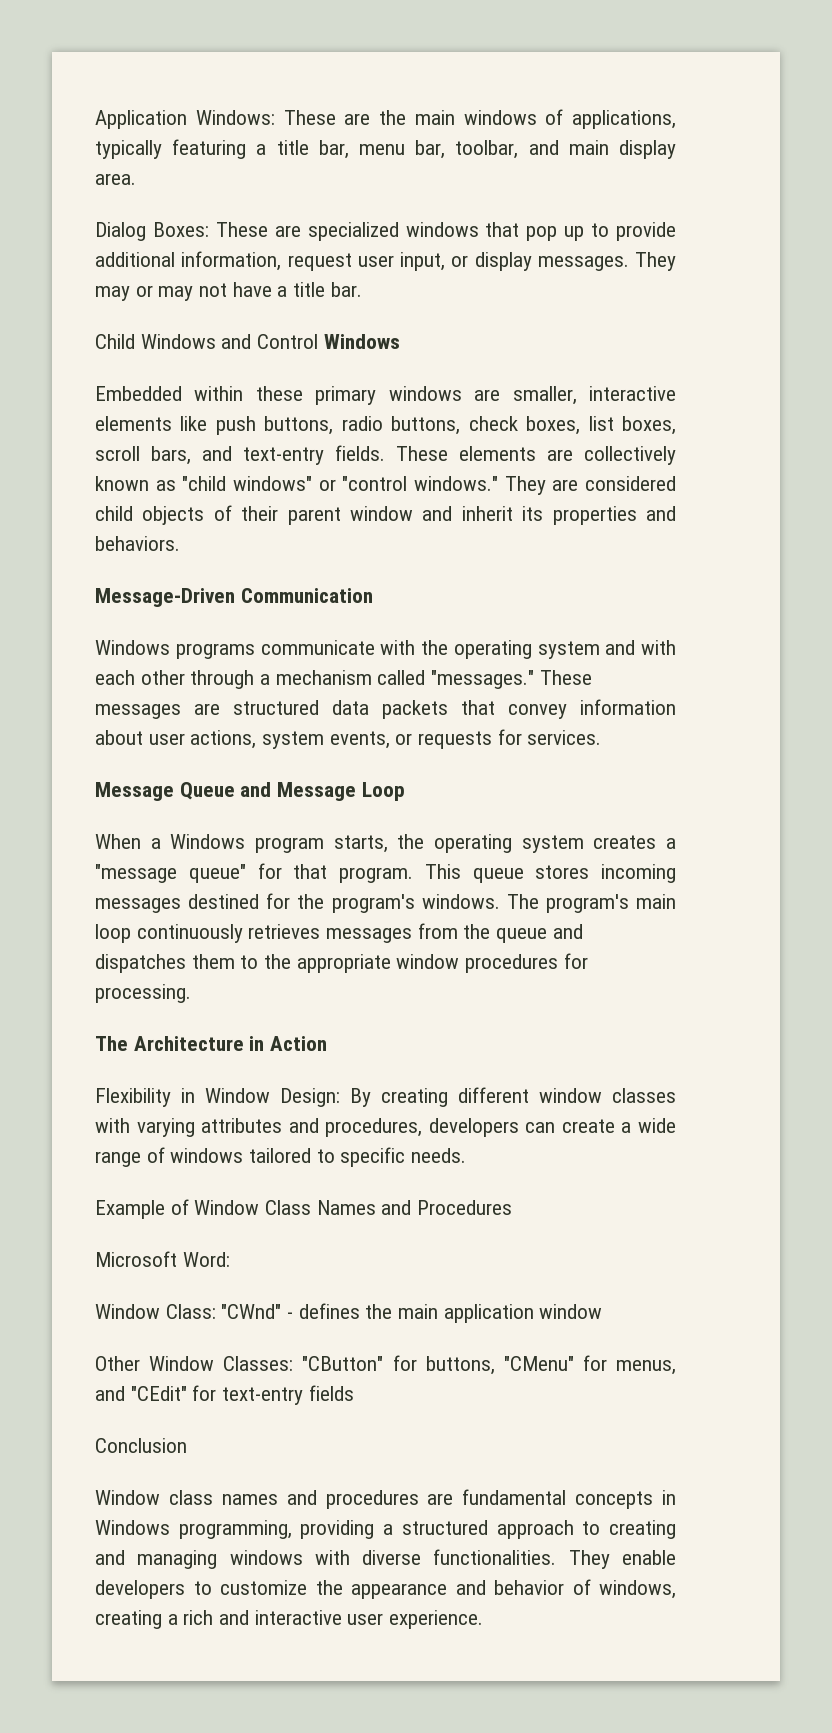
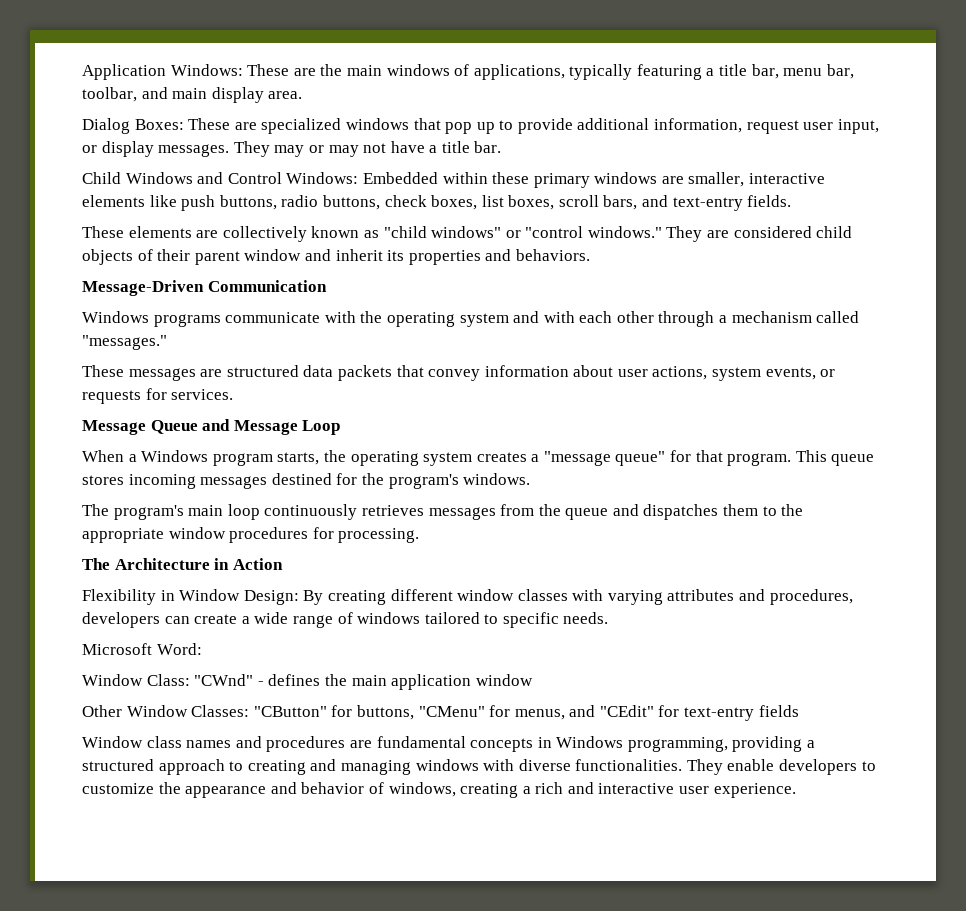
- Child Windows and Control Windows
- Embedded within these primary windows are smaller, interactive elements like push buttons, radio buttons, check boxes, list boxes, scroll bars, and text-entry fields. These elements are collectively known as "child windows" or "control windows."
+ Child Windows and Control Windows: Embedded within these primary windows are smaller, interactive elements like push buttons, radio buttons, check boxes, list boxes, scroll bars, and text-entry fields.
+ These elements are collectively known as "child windows" or "control windows."
- Windows programs communicate with the operating system and with each other through a mechanism called "messages." These messages are structured data packets that convey information about user actions, system events, or requests for services.
+ Windows programs communicate with the operating system and with each other through a mechanism called "messages."
+ These messages are structured data packets that convey information about user actions, system events, or requests for services.
- This queue stores incoming messages destined for the program's windows. The program's main loop continuously retrieves messages from the queue and dispatches them to the appropriate window procedures for processing.
+ This queue stores incoming messages destined for the program's windows.
+ The program's main loop continuously retrieves messages from the queue and dispatches them to the appropriate window procedures for processing.
- Example of Window Class Names and Procedures
- Conclusion

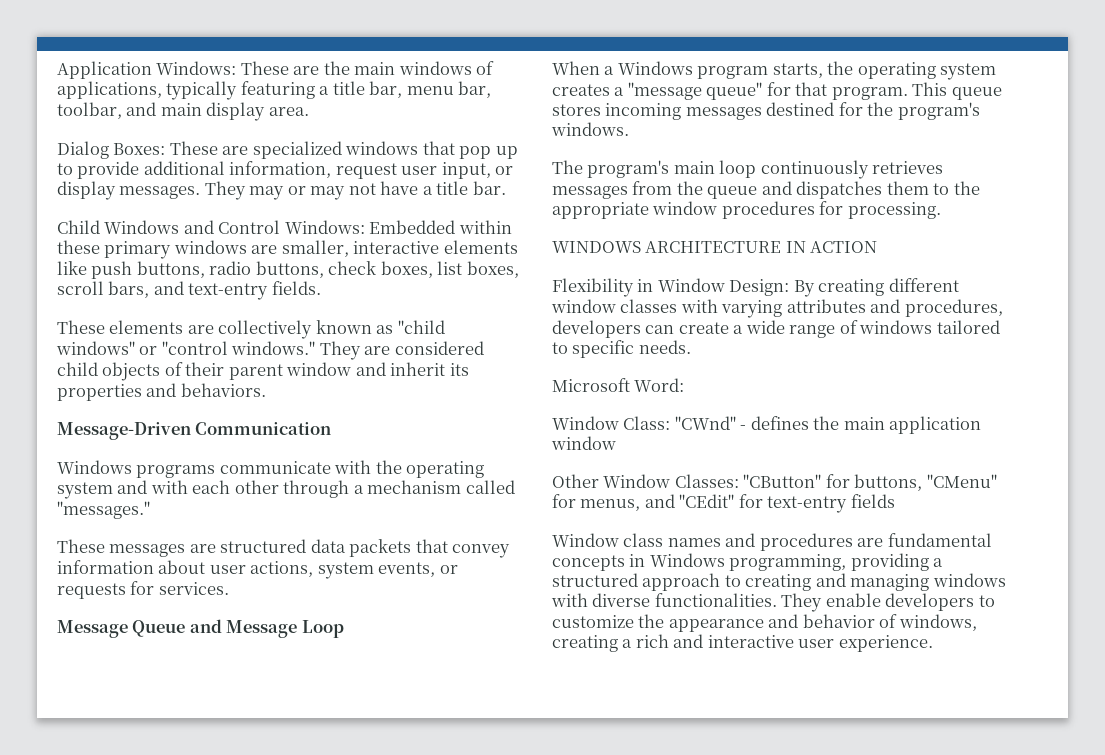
- The Architecture in Action
+ WINDOWS ARCHITECTURE IN ACTION

